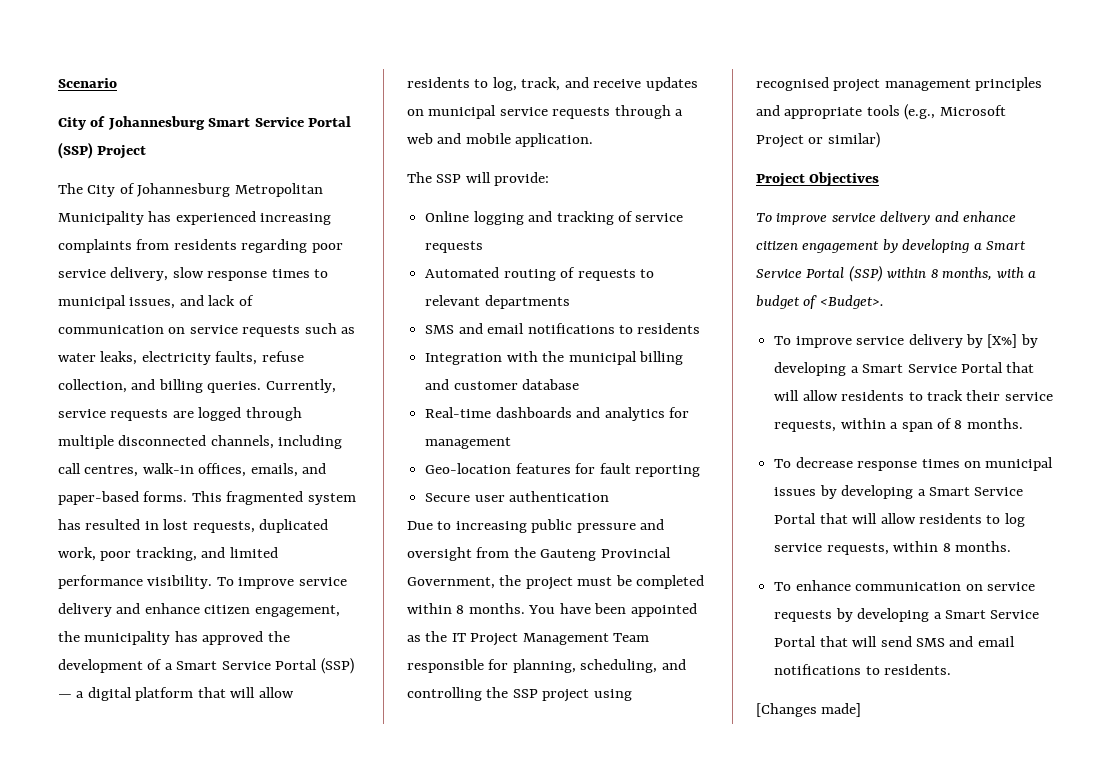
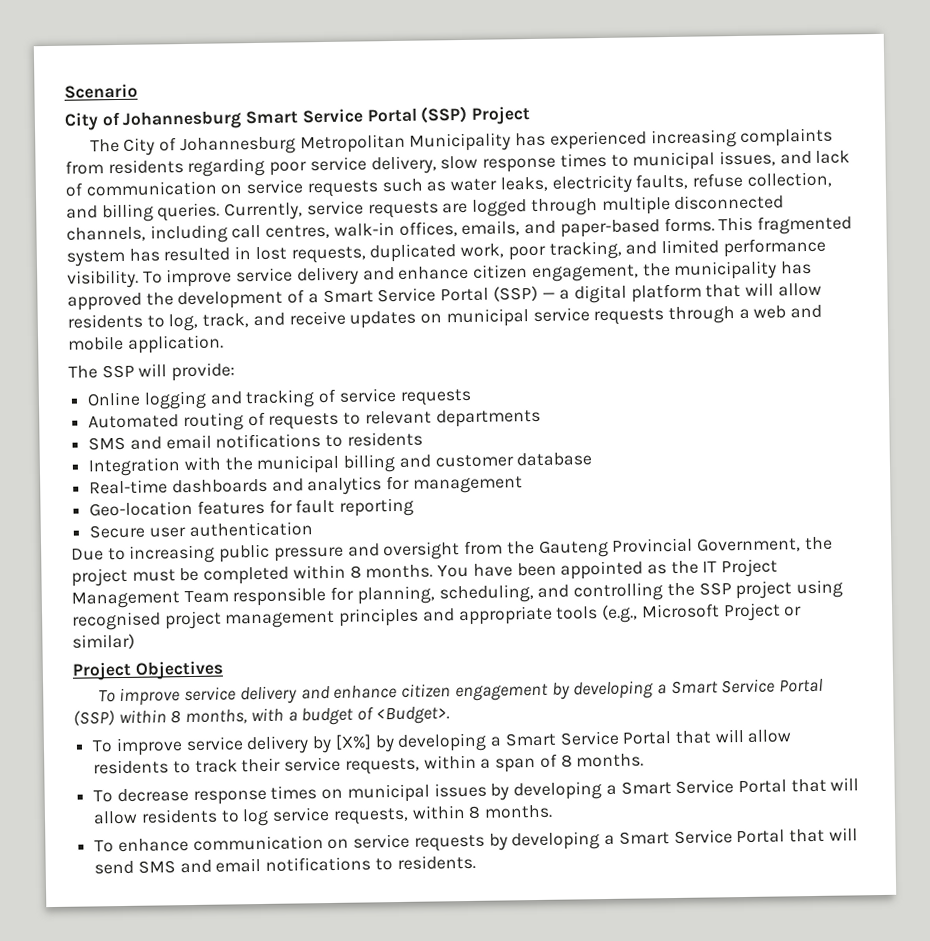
- [Changes made]

